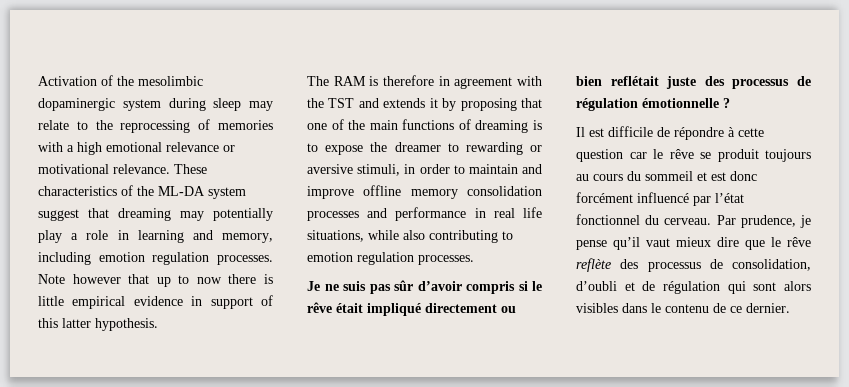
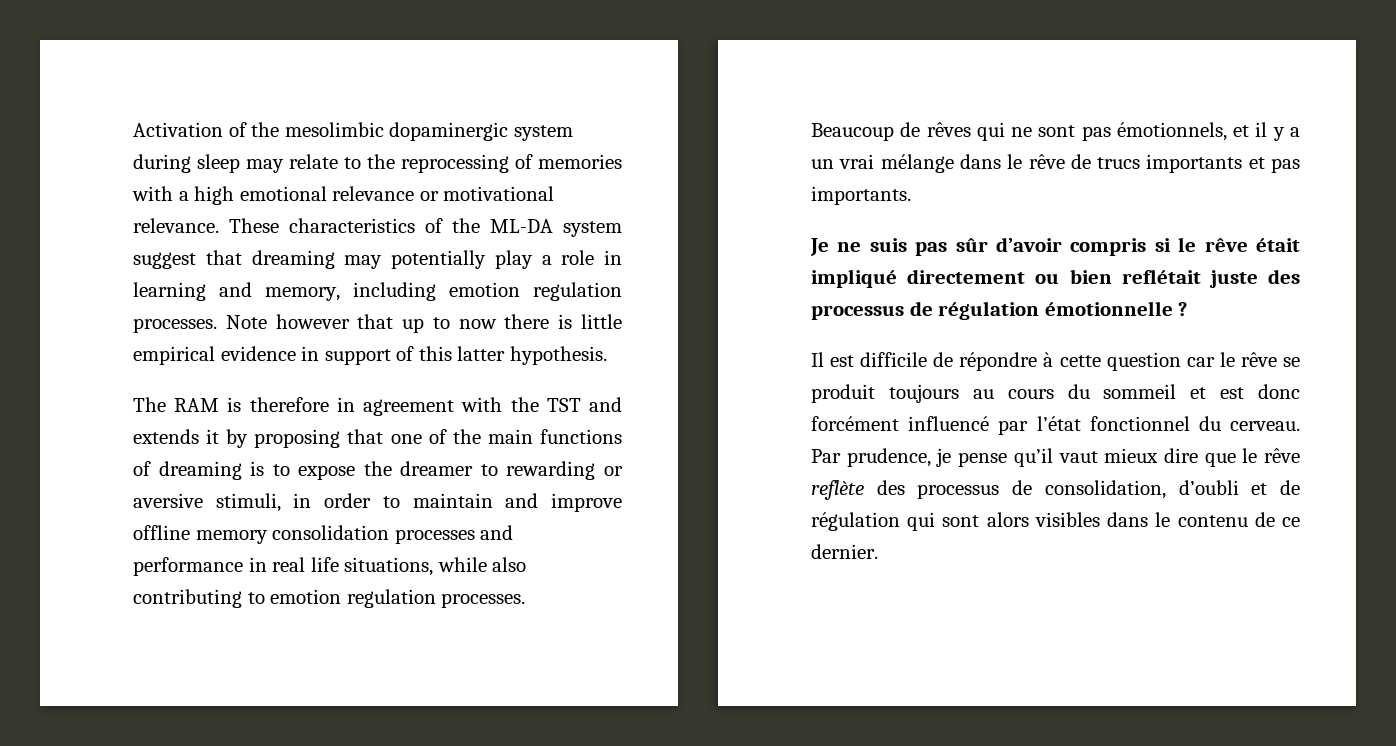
+ Beaucoup de rêves qui ne sont pas émotionnels, et il y a un vrai mélange dans le rêve de trucs importants et pas importants.

